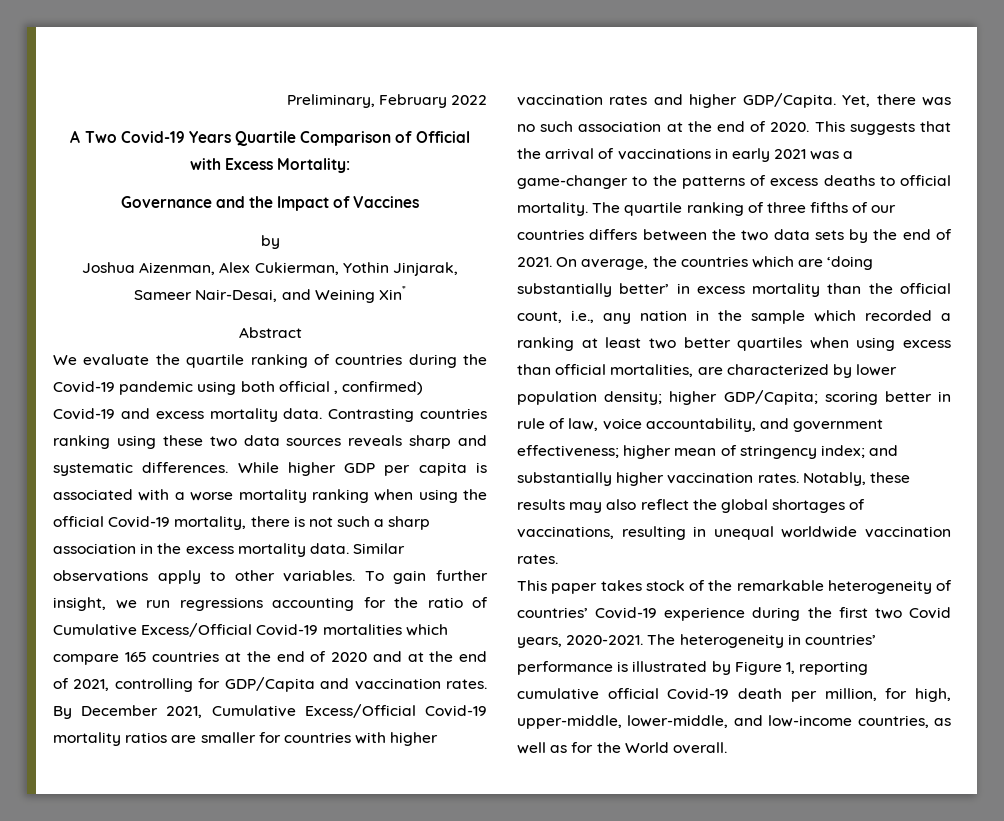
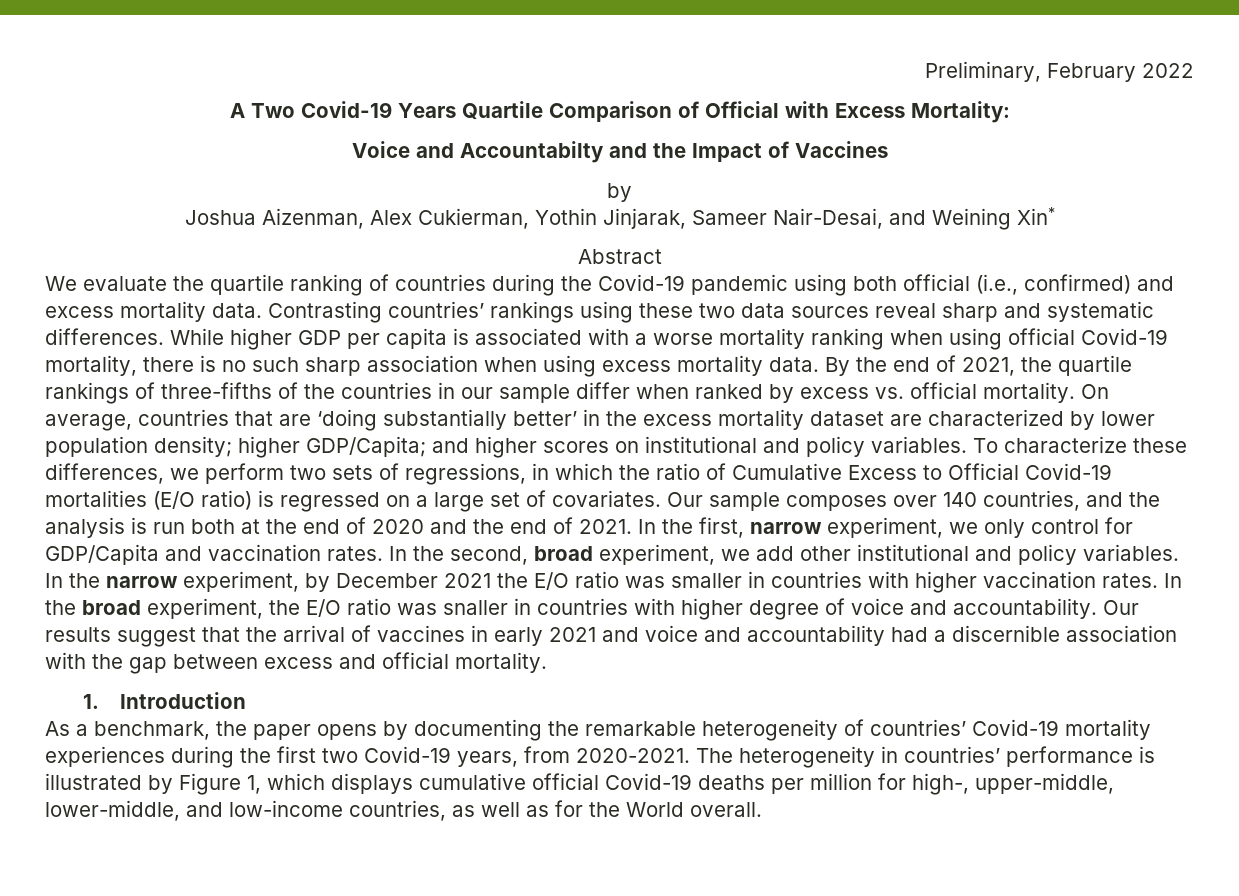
- Governance and the Impact of Vaccines
+ Voice and Accountabilty and the Impact of Vaccines
- We evaluate the quartile ranking of countries during the Covid-19 pandemic using both official , confirmed) Covid-19 and excess mortality data.
+ We evaluate the quartile ranking of countries during the Covid-19 pandemic using both official (i.e., confirmed) and excess mortality data.
- Contrasting countries ranking using these two data sources reveals sharp and systematic differences.
+ Contrasting countries’ rankings using these two data sources reveal sharp and systematic differences.
- While higher GDP per capita is associated with a worse mortality ranking when using the official Covid-19 mortality, there is not such a sharp association in the excess mortality data. Similar observations apply to other variables. To gain further insight, we run regressions accounting for the ratio of Cumulative Excess/Official Covid-19 mortalities which compare 165 countries at the end of 2020 and at the end of 2021, controlling for GDP/Capita and vaccination rates. By December 2021, Cumulative Excess/Official Covid-19 mortality ratios are smaller for countries with higher vaccination rates and higher GDP/Capita. Yet, there was no such association at the end of 2020. This suggests that the arrival of vaccinations in early 2021 was a game-changer to the patterns of excess deaths to official mortality. The quartile ranking of three fifths of our countries differs between the two data sets by the end of 2021. On average, the countries which are ‘doing substantially better’ in excess mortality than the official count, i.e., any nation in the sample which recorded a ranking at least two better quartiles when using excess than official mortalities, are characterized by lower population density; higher GDP/Capita; scoring better in rule of law, voice accountability, and government effectiveness; higher mean of stringency index; and substantially higher vaccination rates. Notably, these results may also reflect the global shortages of vaccinations, resulting in unequal worldwide vaccination rates.
- This paper takes stock of the remarkable heterogeneity of countries’ Covid-19 experience during the first two Covid years, 2020-2021.
+ While higher GDP per capita is associated with a worse mortality ranking when using official Covid-19 mortality, there is no such sharp association when using excess mortality data. By the end of 2021, the quartile rankings of three-fifths of the countries in our sample differ when ranked by excess vs. official mortality. On average, countries that are ‘doing substantially better’ in the excess mortality dataset are characterized by lower population density; higher GDP/Capita; and higher scores on institutional and policy variables. To characterize these differences, we perform two sets of regressions, in which the ratio of Cumulative Excess to Official Covid-19 mortalities (E/O ratio) is regressed on a large set of covariates. Our sample composes over 140 countries, and the analysis is run both at the end of 2020 and the end of 2021. In the first, narrow experiment, we only control for GDP/Capita and vaccination rates. In the second, broad experiment, we add other institutional and policy variables. In the narrow experiment, by December 2021 the E/O ratio was smaller in countries with higher vaccination rates. In the broad experiment, the E/O ratio was snaller in countries with higher degree of voice and accountability. Our results suggest that the arrival of vaccines in early 2021 and voice and accountability had a discernible association with the gap between excess and official mortality.
+ 1. Introduction
+ As a benchmark, the paper opens by documenting the remarkable heterogeneity of countries’ Covid-19 mortality experiences during the first two Covid-19 years, from 2020-2021.
- The heterogeneity in countries’ performance is illustrated by Figure 1, reporting cumulative official Covid-19 death per million, for high, upper-middle, lower-middle, and low-income countries, as well as for the World overall.
+ The heterogeneity in countries’ performance is illustrated by Figure 1, which displays cumulative official Covid-19 deaths per million for high-, upper-middle, lower-middle, and low-income countries, as well as for the World overall.

